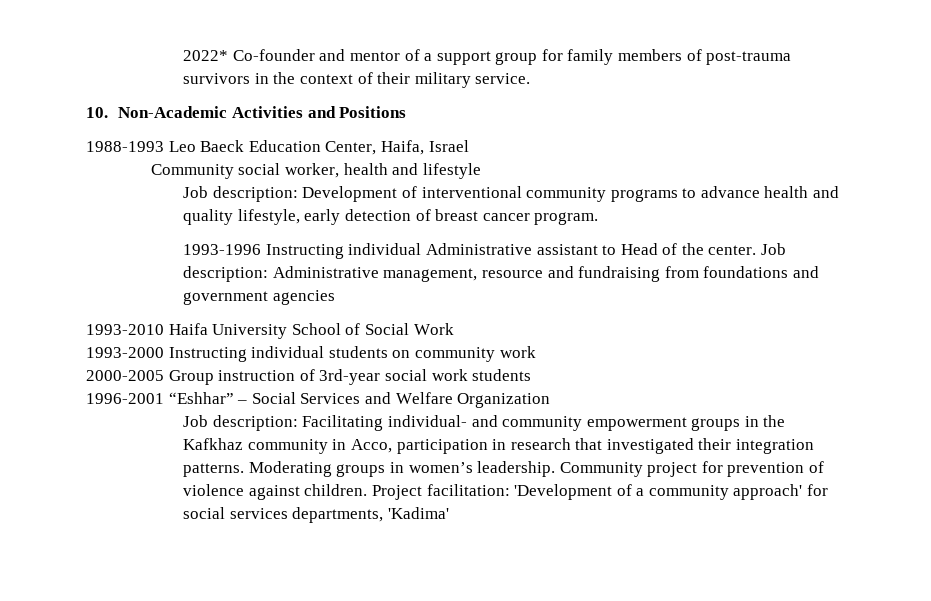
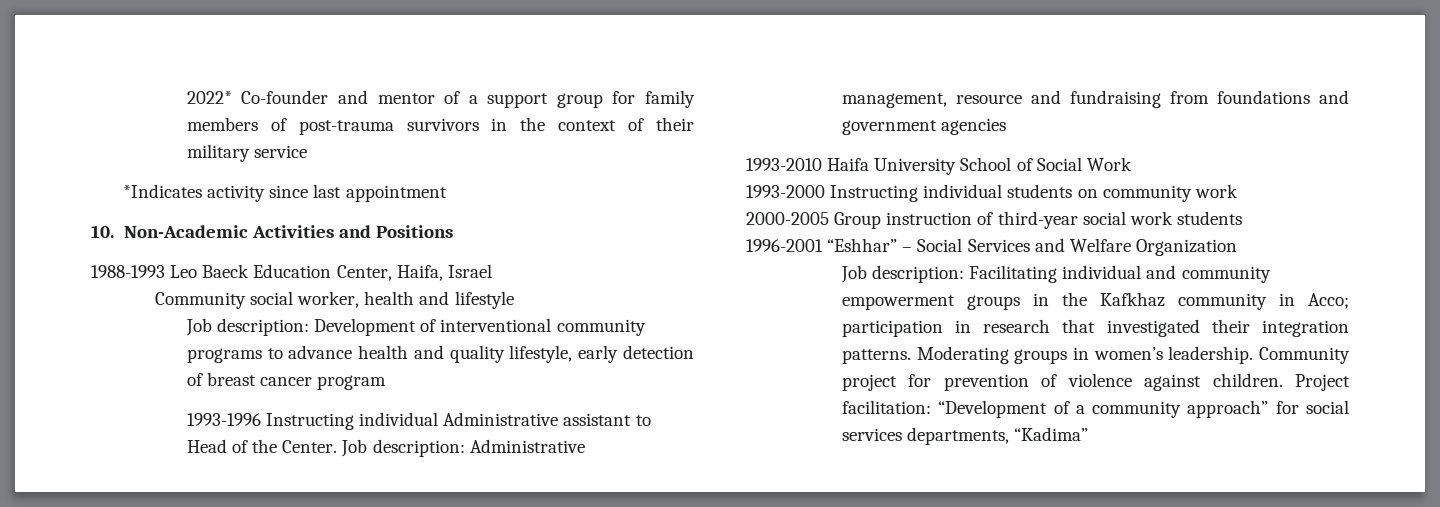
- 2022* Co-founder and mentor of a support group for family members of post-trauma survivors in the context of their military service.
+ 2022* Co-founder and mentor of a support group for family members of post-trauma survivors in the context of their military service
+ *Indicates activity since last appointment
- Job description: Development of interventional community programs to advance health and quality lifestyle, early detection of breast cancer program.
+ Job description: Development of interventional community programs to advance health and quality lifestyle, early detection of breast cancer program
- 1993-1996 Instructing individual Administrative assistant to Head of the center.
+ 1993-1996 Instructing individual Administrative assistant to Head of the Center.
- 2000-2005 Group instruction of 3rd-year social work students
+ 2000-2005 Group instruction of third-year social work students
- Job description: Facilitating individual- and community empowerment groups in the Kafkhaz community in Acco, participation in research that investigated their integration patterns.
+ Job description: Facilitating individual and community empowerment groups in the Kafkhaz community in Acco; participation in research that investigated their integration patterns.
- Project facilitation: 'Development of a community approach' for social services departments, 'Kadima'
+ Project facilitation: “Development of a community approach” for social services departments, “Kadima”

